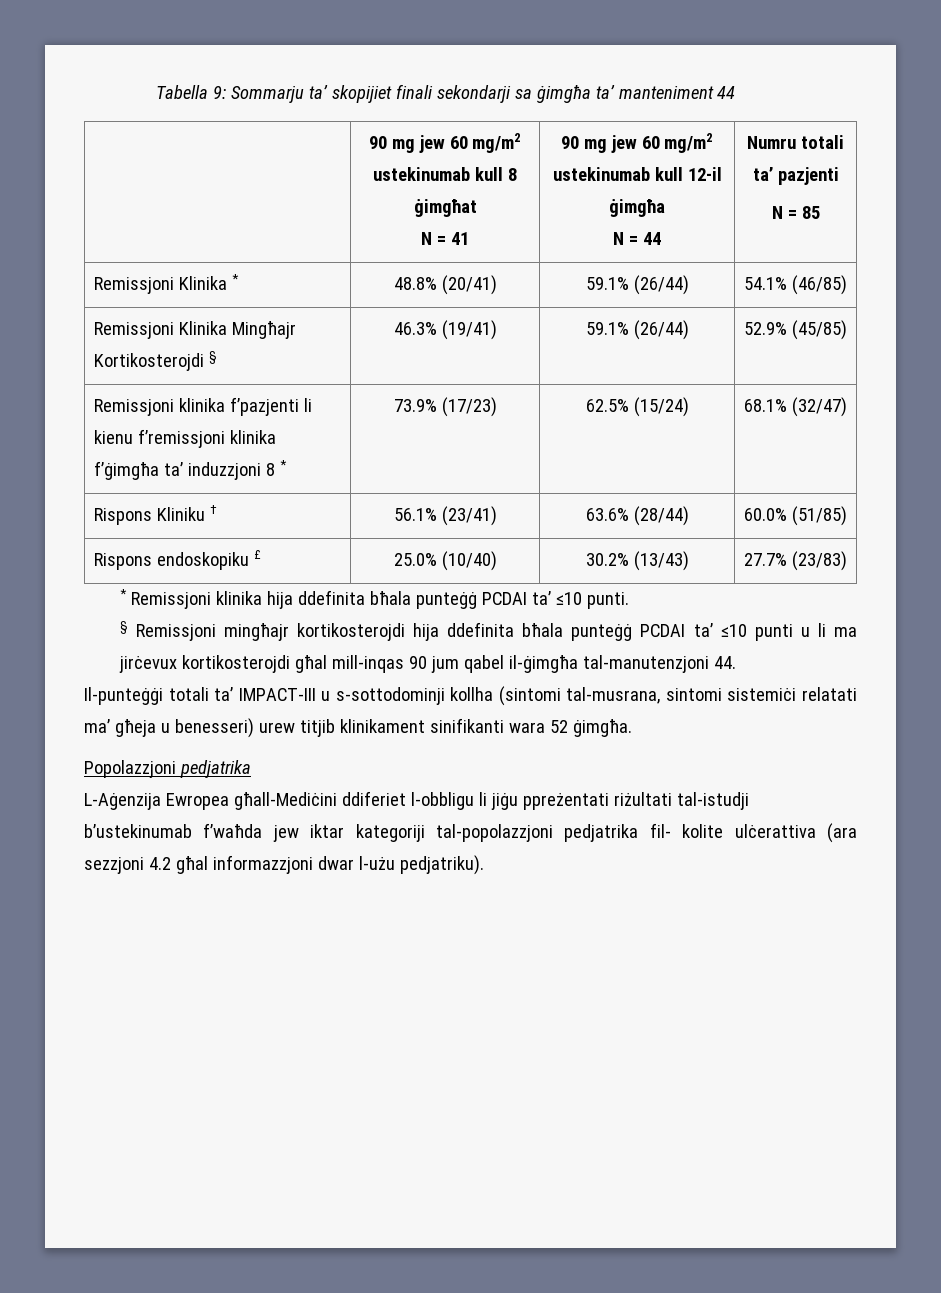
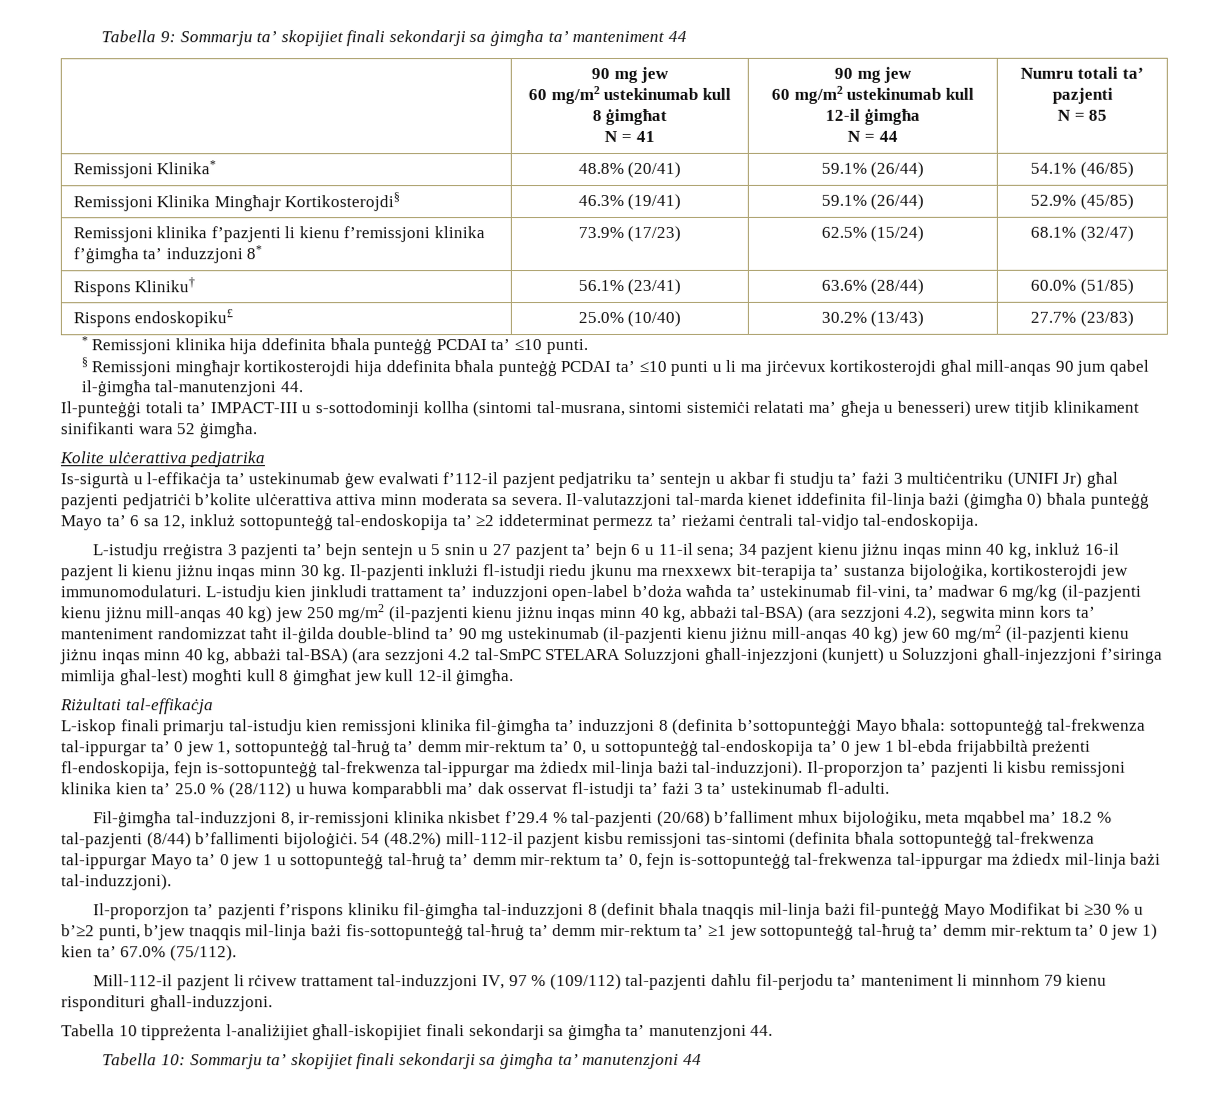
  Tabella 9: Sommarju ta’ skopijiet finali sekondarji sa ġimgħa ta’ manteniment 44
- | 90 mg jew 60 mg/m2 ustekinumab kull 8 ġimgħat
- N = 41 | 90 mg jew 60 mg/m2 ustekinumab kull 12-il ġimgħa
+ | 90 mg jew
+ 60 mg/m2 ustekinumab kull 8 ġimgħat
+ N = 41 | 90 mg jew
+ 60 mg/m2 ustekinumab kull 12-il ġimgħa
- Remissjoni Klinika * | 48.8% (20/41) | 59.1% (26/44) | 54.1% (46/85)
+ Remissjoni Klinika* | 48.8% (20/41) | 59.1% (26/44) | 54.1% (46/85)
- Remissjoni Klinika Mingħajr Kortikosterojdi § | 46.3% (19/41) | 59.1% (26/44) | 52.9% (45/85)
+ Remissjoni Klinika Mingħajr Kortikosterojdi§ | 46.3% (19/41) | 59.1% (26/44) | 52.9% (45/85)
- Remissjoni klinika f’pazjenti li kienu f’remissjoni klinika f’ġimgħa ta’ induzzjoni 8 * | 73.9% (17/23) | 62.5% (15/24) | 68.1% (32/47)
+ Remissjoni klinika f’pazjenti li kienu f’remissjoni klinika f’ġimgħa ta’ induzzjoni 8* | 73.9% (17/23) | 62.5% (15/24) | 68.1% (32/47)
- Rispons Kliniku † | 56.1% (23/41) | 63.6% (28/44) | 60.0% (51/85)
+ Rispons Kliniku† | 56.1% (23/41) | 63.6% (28/44) | 60.0% (51/85)
- Rispons endoskopiku £ | 25.0% (10/40) | 30.2% (13/43) | 27.7% (23/83)
+ Rispons endoskopiku£ | 25.0% (10/40) | 30.2% (13/43) | 27.7% (23/83)
- § Remissjoni mingħajr kortikosterojdi hija ddefinita bħala punteġġ PCDAI ta’ ≤10 punti u li ma jirċevux kortikosterojdi għal mill-inqas 90 jum qabel il-ġimgħa tal-manutenzjoni 44.
+ § Remissjoni mingħajr kortikosterojdi hija ddefinita bħala punteġġ PCDAI ta’ ≤10 punti u li ma jirċevux kortikosterojdi għal mill-anqas 90 jum qabel il-ġimgħa tal-manutenzjoni 44.
- Popolazzjoni pedjatrika
+ Kolite ulċerattiva pedjatrika
- L-Aġenzija Ewropea għall-Mediċini ddiferiet l-obbligu li jiġu ppreżentati riżultati tal-istudji b’ustekinumab f’waħda jew iktar kategoriji tal-popolazzjoni pedjatrika fil- kolite ulċerattiva (ara sezzjoni 4.2 għal informazzjoni dwar l-użu pedjatriku).
+ Is-sigurtà u l-effikaċja ta’ ustekinumab ġew evalwati f’112-il pazjent pedjatriku ta’ sentejn u akbar fi studju ta’ fażi 3 multiċentriku (UNIFI Jr) għal pazjenti pedjatriċi b’kolite ulċerattiva attiva minn moderata sa severa. Il-valutazzjoni tal-marda kienet iddefinita fil-linja bażi (ġimgħa 0) bħala punteġġ Mayo ta’ 6 sa 12, inkluż sottopunteġġ tal-endoskopija ta’ ≥2 iddeterminat permezz ta’ rieżami ċentrali tal-vidjo tal-endoskopija.
+ L-istudju rreġistra 3 pazjenti ta’ bejn sentejn u 5 snin u 27 pazjent ta’ bejn 6 u 11-il sena; 34 pazjent kienu jiżnu inqas minn 40 kg, inkluż 16-il pazjent li kienu jiżnu inqas minn 30 kg. Il-pazjenti inklużi fl-istudji riedu jkunu ma rnexxewx bit-terapija ta’ sustanza bijoloġika, kortikosterojdi jew immunomodulaturi. L-istudju kien jinkludi trattament ta’ induzzjoni open-label b’doża waħda ta’ ustekinumab fil-vini, ta’ madwar 6 mg/kg (il-pazjenti kienu jiżnu mill-anqas 40 kg) jew 250 mg/m2 (il-pazjenti kienu jiżnu inqas minn 40 kg, abbażi tal-BSA) (ara sezzjoni 4.2), segwita minn kors ta’ manteniment randomizzat taħt il-ġilda double-blind ta’ 90 mg ustekinumab (il-pazjenti kienu jiżnu mill-anqas 40 kg) jew 60 mg/m2 (il-pazjenti kienu jiżnu inqas minn 40 kg, abbażi tal-BSA) (ara sezzjoni 4.2 tal-SmPC STELARA Soluzzjoni għall-injezzjoni (kunjett) u Soluzzjoni għall-injezzjoni f’siringa mimlija għal-lest) mogħti kull 8 ġimgħat jew kull 12-il ġimgħa.
+ Riżultati tal-effikaċja
+ L-iskop finali primarju tal-istudju kien remissjoni klinika fil-ġimgħa ta’ induzzjoni 8 (definita b’sottopunteġġi Mayo bħala: sottopunteġġ tal-frekwenza tal-ippurgar ta’ 0 jew 1, sottopunteġġ tal-ħruġ ta’ demm mir-rektum ta’ 0, u sottopunteġġ tal-endoskopija ta’ 0 jew 1 bl-ebda frijabbiltà preżenti fl-endoskopija, fejn is-sottopunteġġ tal-frekwenza tal-ippurgar ma żdiedx mil-linja bażi tal-induzzjoni). Il-proporzjon ta’ pazjenti li kisbu remissjoni klinika kien ta’ 25.0 % (28/112) u huwa komparabbli ma’ dak osservat fl-istudji ta’ fażi 3 ta’ ustekinumab fl-adulti.
+ Fil-ġimgħa tal-induzzjoni 8, ir-remissjoni klinika nkisbet f’29.4 % tal-pazjenti (20/68) b’falliment mhux bijoloġiku, meta mqabbel ma’ 18.2 % tal-pazjenti (8/44) b’fallimenti bijoloġiċi. 54 (48.2%) mill-112-il pazjent kisbu remissjoni tas-sintomi (definita bħala sottopunteġġ tal-frekwenza tal-ippurgar Mayo ta’ 0 jew 1 u sottopunteġġ tal-ħruġ ta’ demm mir-rektum ta’ 0, fejn is-sottopunteġġ tal-frekwenza tal-ippurgar ma żdiedx mil-linja bażi tal-induzzjoni).
+ Il-proporzjon ta’ pazjenti f’rispons kliniku fil-ġimgħa tal-induzzjoni 8 (definit bħala tnaqqis mil-linja bażi fil-punteġġ Mayo Modifikat bi ≥30 % u b’≥2 punti, b’jew tnaqqis mil-linja bażi fis-sottopunteġġ tal-ħruġ ta’ demm mir-rektum ta’ ≥1 jew sottopunteġġ tal-ħruġ ta’ demm mir-rektum ta’ 0 jew 1) kien ta’ 67.0% (75/112).
+ Mill-112-il pazjent li rċivew trattament tal-induzzjoni IV, 97 % (109/112) tal-pazjenti daħlu fil-perjodu ta’ manteniment li minnhom 79 kienu rispondituri għall-induzzjoni.
+ Tabella 10 tippreżenta l-analiżijiet għall-iskopijiet finali sekondarji sa ġimgħa ta’ manutenzjoni 44.
+ Tabella 10: Sommarju ta’ skopijiet finali sekondarji sa ġimgħa ta’ manutenzjoni 44

